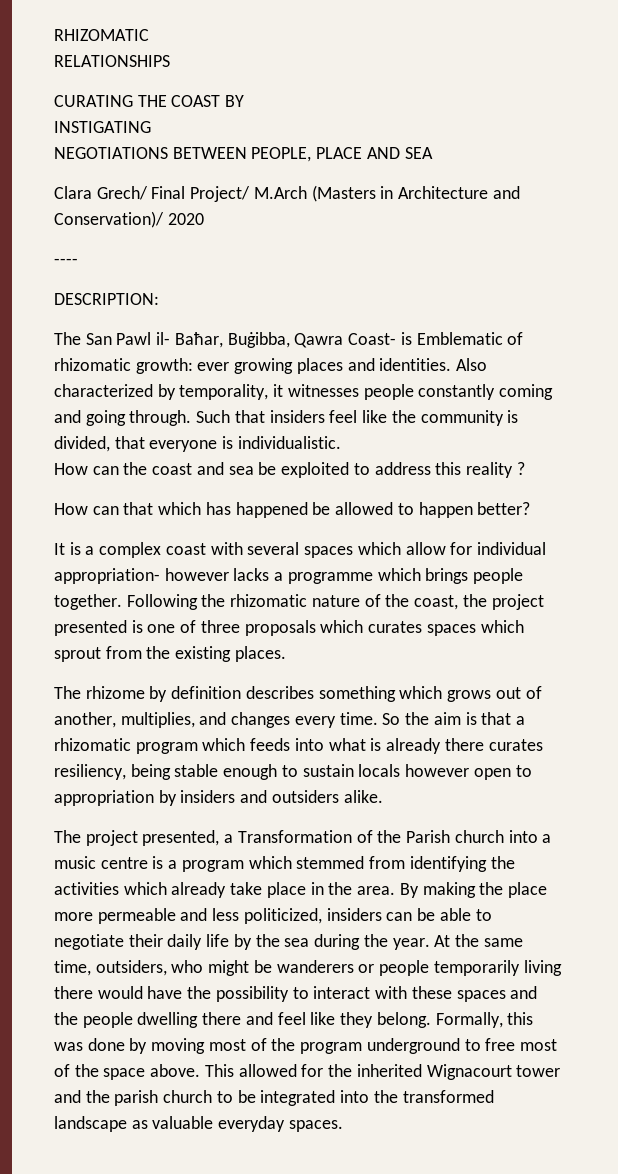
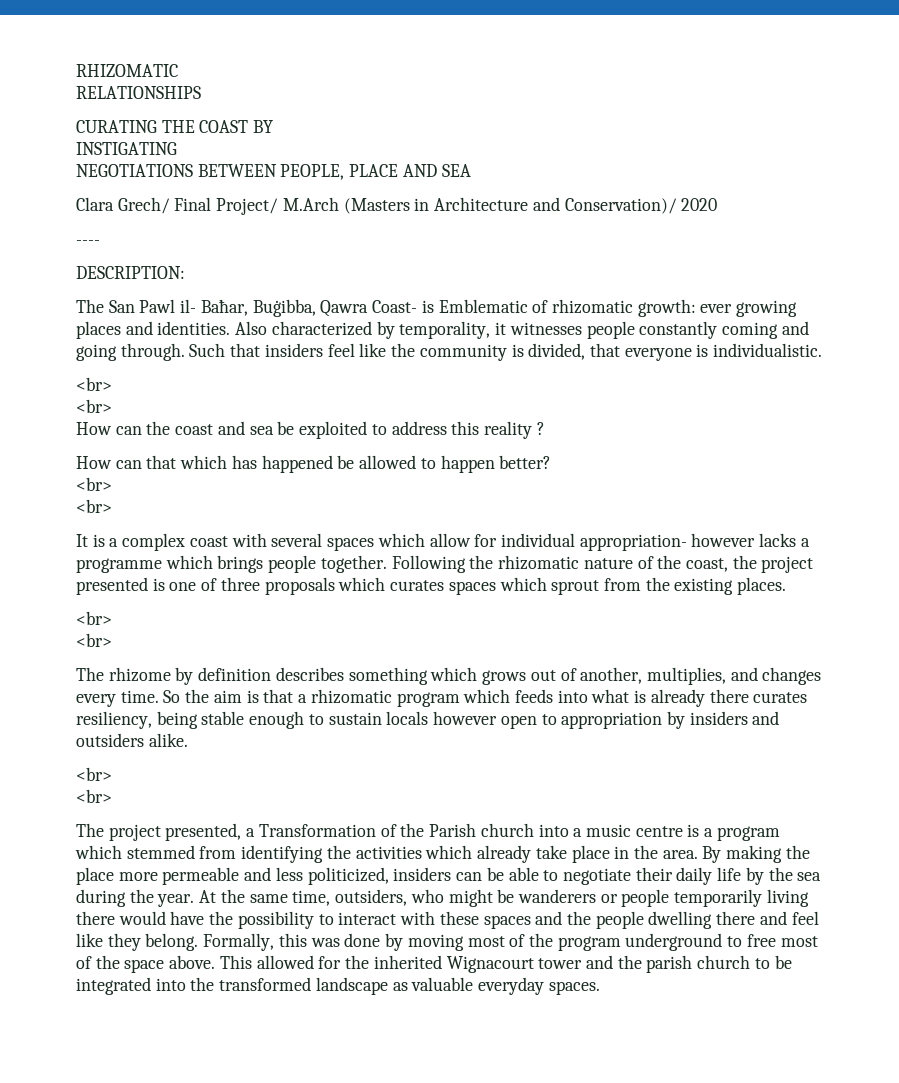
  Such that insiders feel like the community is divided, that everyone is individualistic.
+ <br>
+ <br>
  How can that which has happened be allowed to happen better?
+ <br>
+ <br>
  Following the rhizomatic nature of the coast, the project presented is one of three proposals which curates spaces which sprout from the existing places.
+ <br>
+ <br>
  So the aim is that a rhizomatic program which feeds into what is already there curates resiliency, being stable enough to sustain locals however open to appropriation by insiders and outsiders alike.
+ <br>
+ <br>

